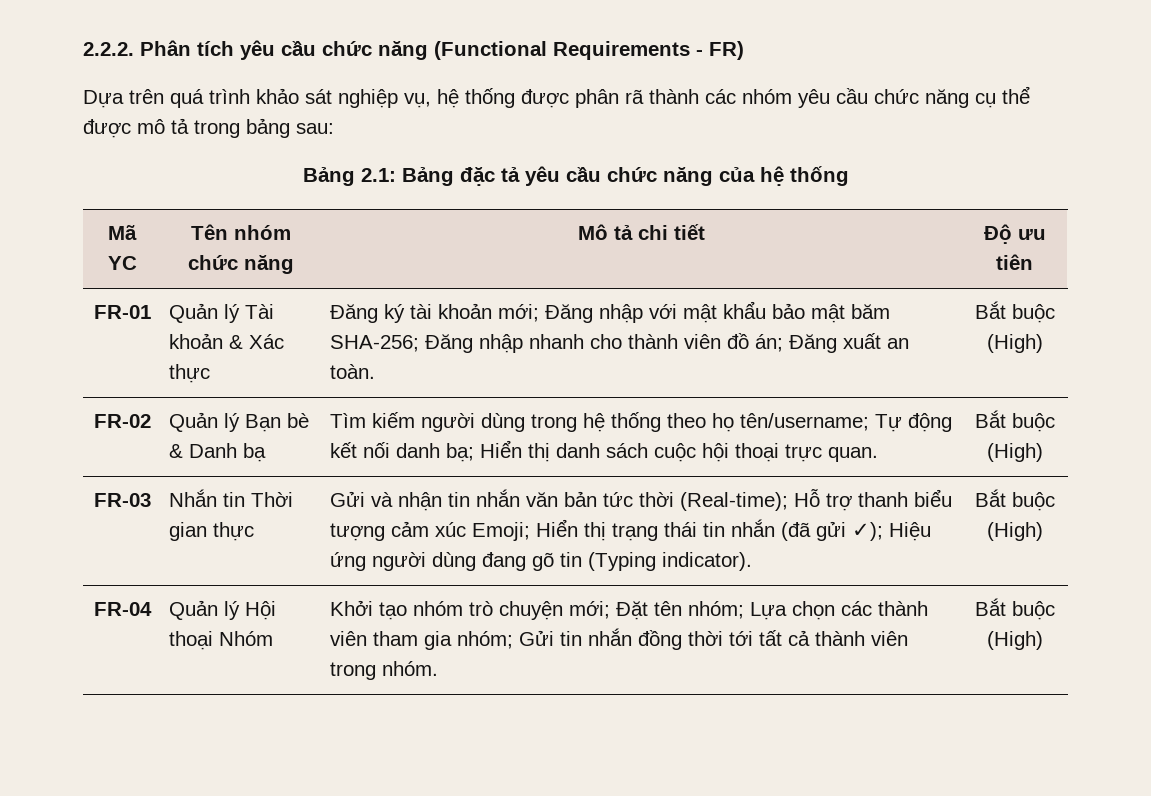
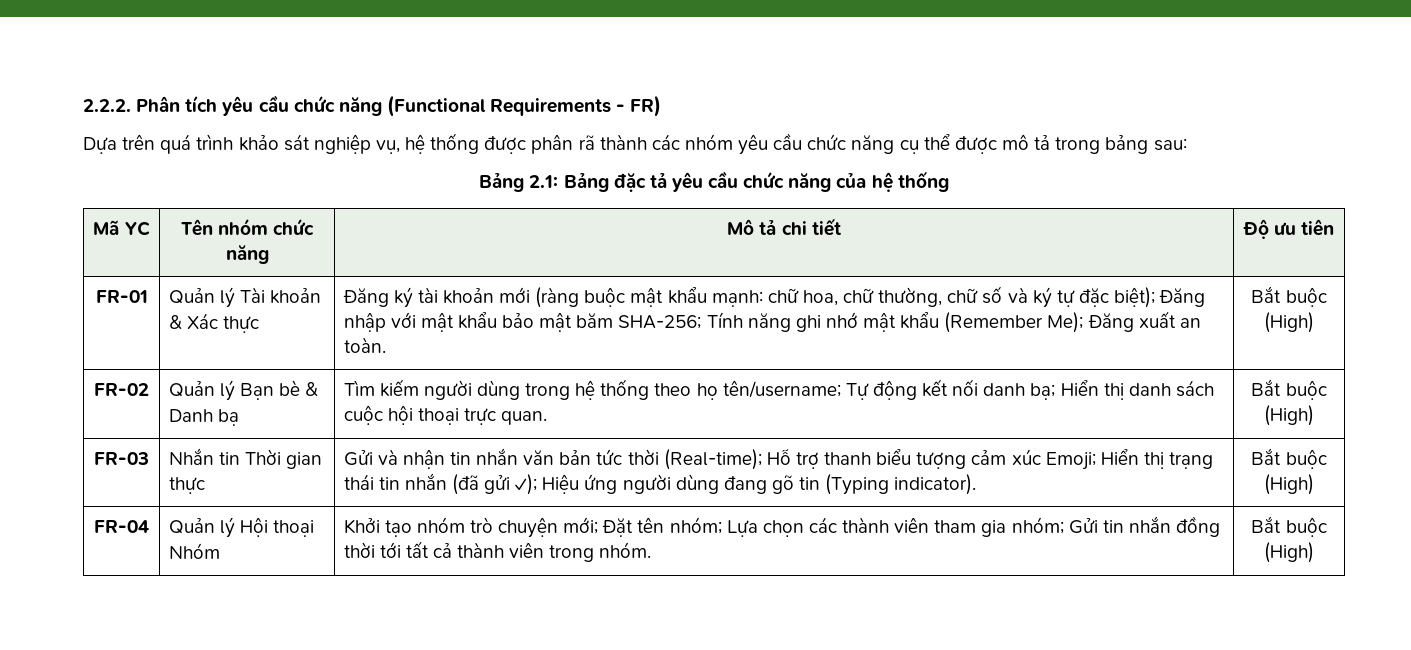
- Đăng ký tài khoản mới; Đăng nhập với mật khẩu bảo mật băm SHA-256; Đăng nhập nhanh cho thành viên đồ án; Đăng xuất an toàn.
+ Đăng ký tài khoản mới (ràng buộc mật khẩu mạnh: chữ hoa, chữ thường, chữ số và ký tự đặc biệt); Đăng nhập với mật khẩu bảo mật băm SHA-256; Tính năng ghi nhớ mật khẩu (Remember Me); Đăng xuất an toàn.

